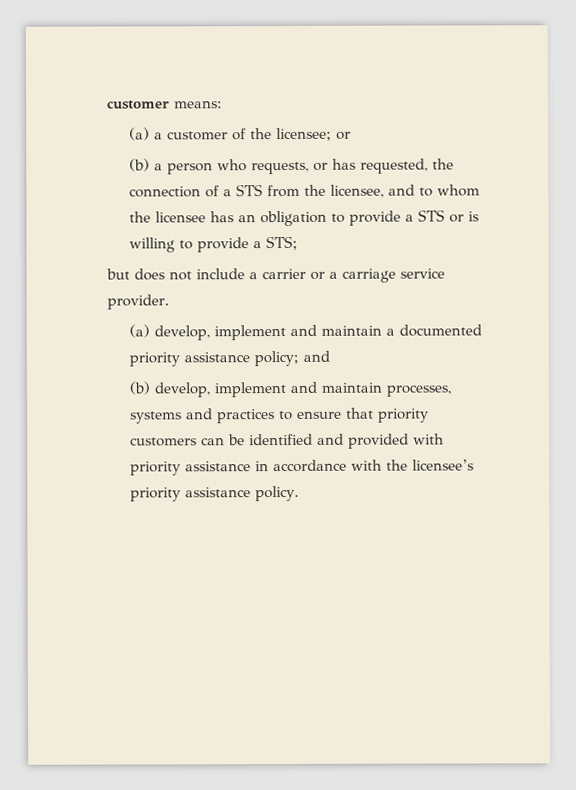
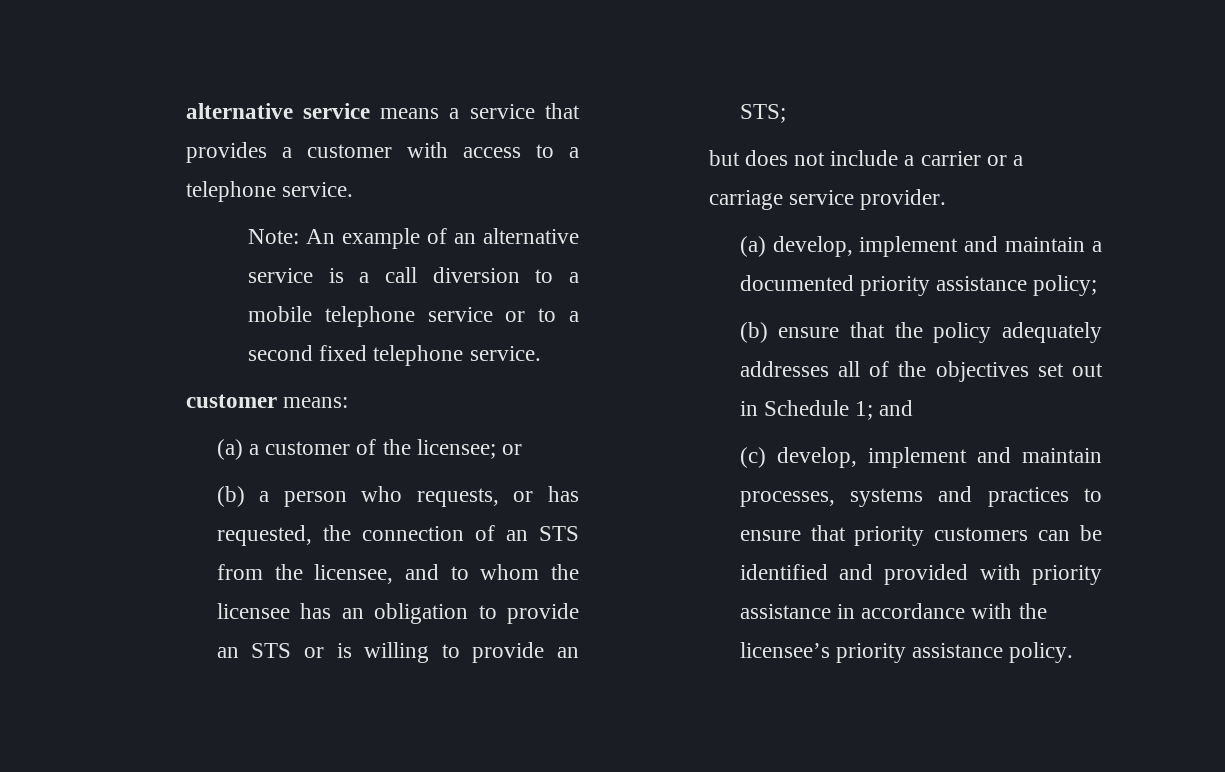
+ alternative service means a service that provides a customer with access to a telephone service.
+ Note: An example of an alternative service is a call diversion to a mobile telephone service or to a second fixed telephone service.
- (b) a person who requests, or has requested, the connection of a STS from the licensee, and to whom the licensee has an obligation to provide a STS or is willing to provide a STS;
+ (b) a person who requests, or has requested, the connection of an STS from the licensee, and to whom the licensee has an obligation to provide an STS or is willing to provide an STS;
- (a) develop, implement and maintain a documented priority assistance policy; and
+ (a) develop, implement and maintain a documented priority assistance policy;
+ (b) ensure that the policy adequately addresses all of the objectives set out in Schedule 1; and
- (b) develop, implement and maintain processes, systems and practices to ensure that priority customers can be identified and provided with priority assistance in accordance with the licensee’s priority assistance policy.
+ (c) develop, implement and maintain processes, systems and practices to ensure that priority customers can be identified and provided with priority assistance in accordance with the licensee’s priority assistance policy.

